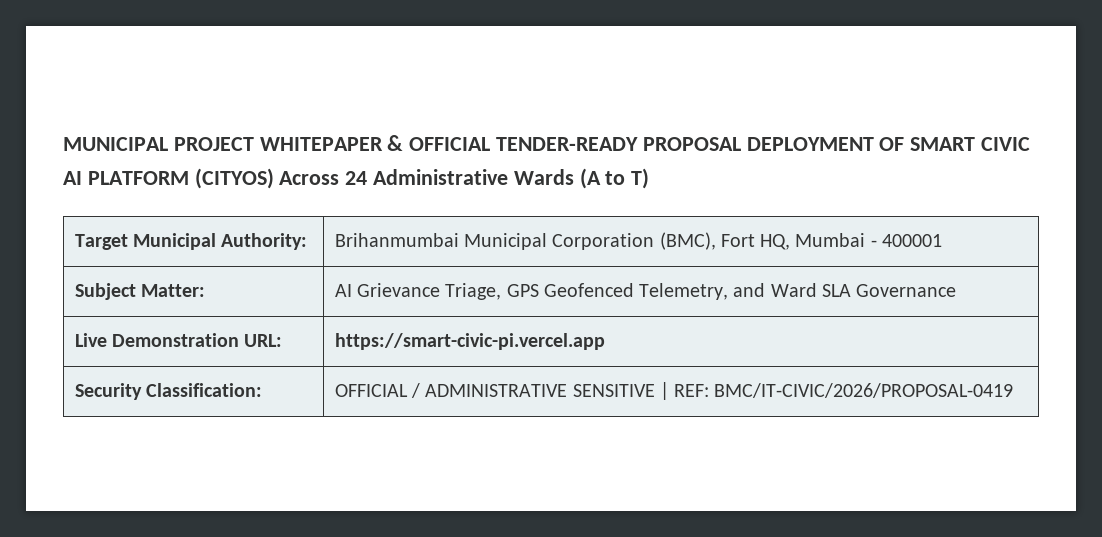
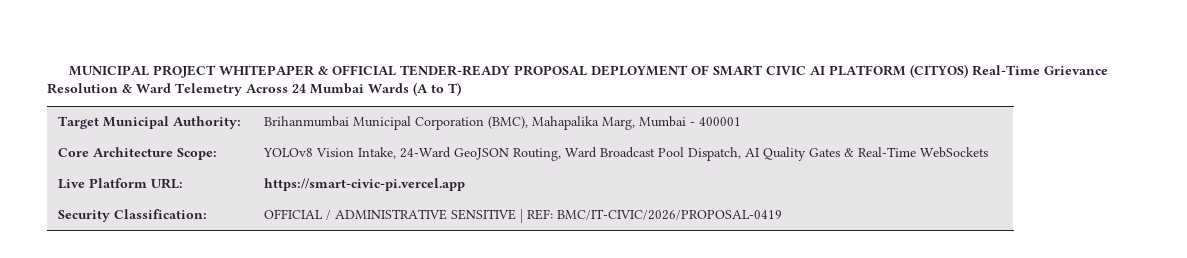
- MUNICIPAL PROJECT WHITEPAPER & OFFICIAL TENDER-READY PROPOSAL DEPLOYMENT OF SMART CIVIC AI PLATFORM (CITYOS) Across 24 Administrative Wards (A to T)
+ MUNICIPAL PROJECT WHITEPAPER & OFFICIAL TENDER-READY PROPOSAL DEPLOYMENT OF SMART CIVIC AI PLATFORM (CITYOS) Real-Time Grievance Resolution & Ward Telemetry Across 24 Mumbai Wards (A to T)
- Target Municipal Authority: | Brihanmumbai Municipal Corporation (BMC), Fort HQ, Mumbai - 400001
+ Target Municipal Authority: | Brihanmumbai Municipal Corporation (BMC), Mahapalika Marg, Mumbai - 400001
- Subject Matter: | AI Grievance Triage, GPS Geofenced Telemetry, and Ward SLA Governance
+ Core Architecture Scope: | YOLOv8 Vision Intake, 24-Ward GeoJSON Routing, Ward Broadcast Pool Dispatch, AI Quality Gates & Real-Time WebSockets
- Live Demonstration URL: | https://smart-civic-pi.vercel.app
+ Live Platform URL: | https://smart-civic-pi.vercel.app

